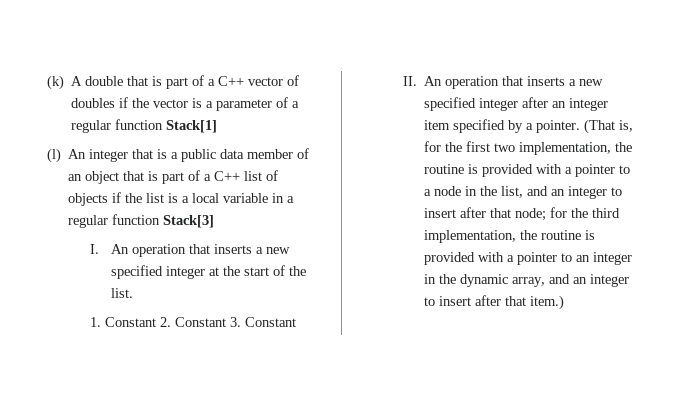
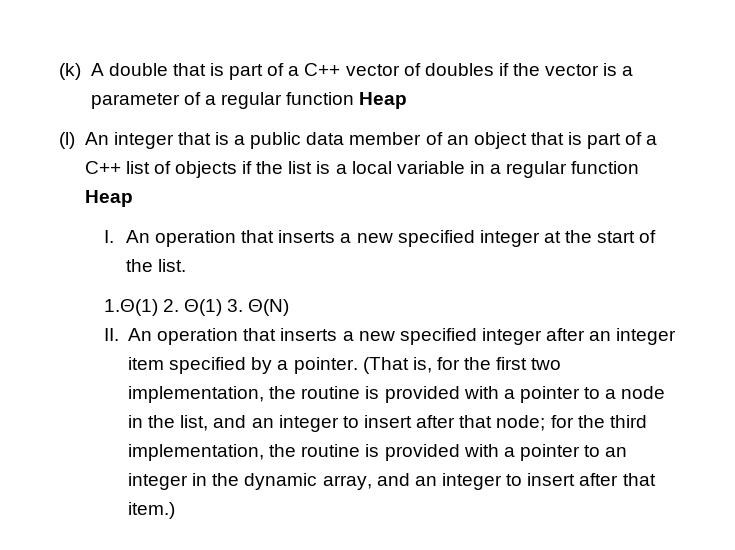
- (k) A double that is part of a C++ vector of doubles if the vector is a parameter of a regular function Stack[1]
+ (k) A double that is part of a C++ vector of doubles if the vector is a parameter of a regular function Heap
- (l) An integer that is a public data member of an object that is part of a C++ list of objects if the list is a local variable in a regular function Stack[3]
+ (l) An integer that is a public data member of an object that is part of a C++ list of objects if the list is a local variable in a regular function Heap
- 1. Constant 2. Constant 3. Constant
+ 1.Θ(1) 2. Θ(1) 3. Θ(N)

